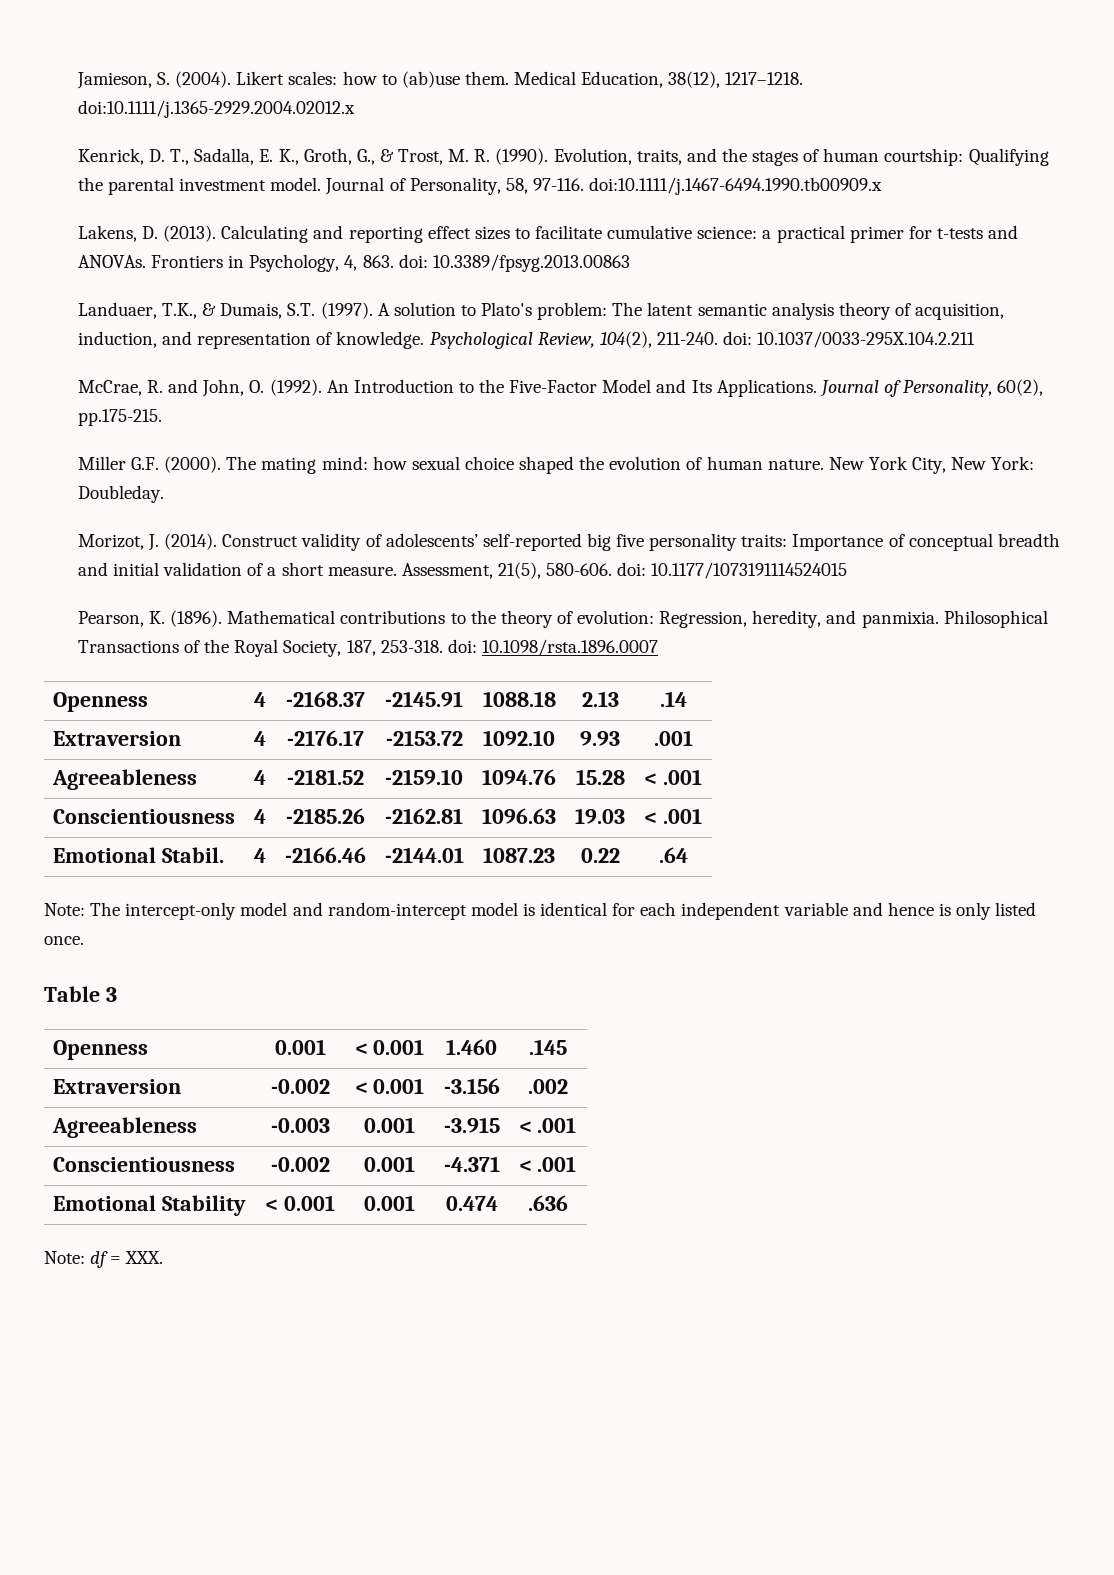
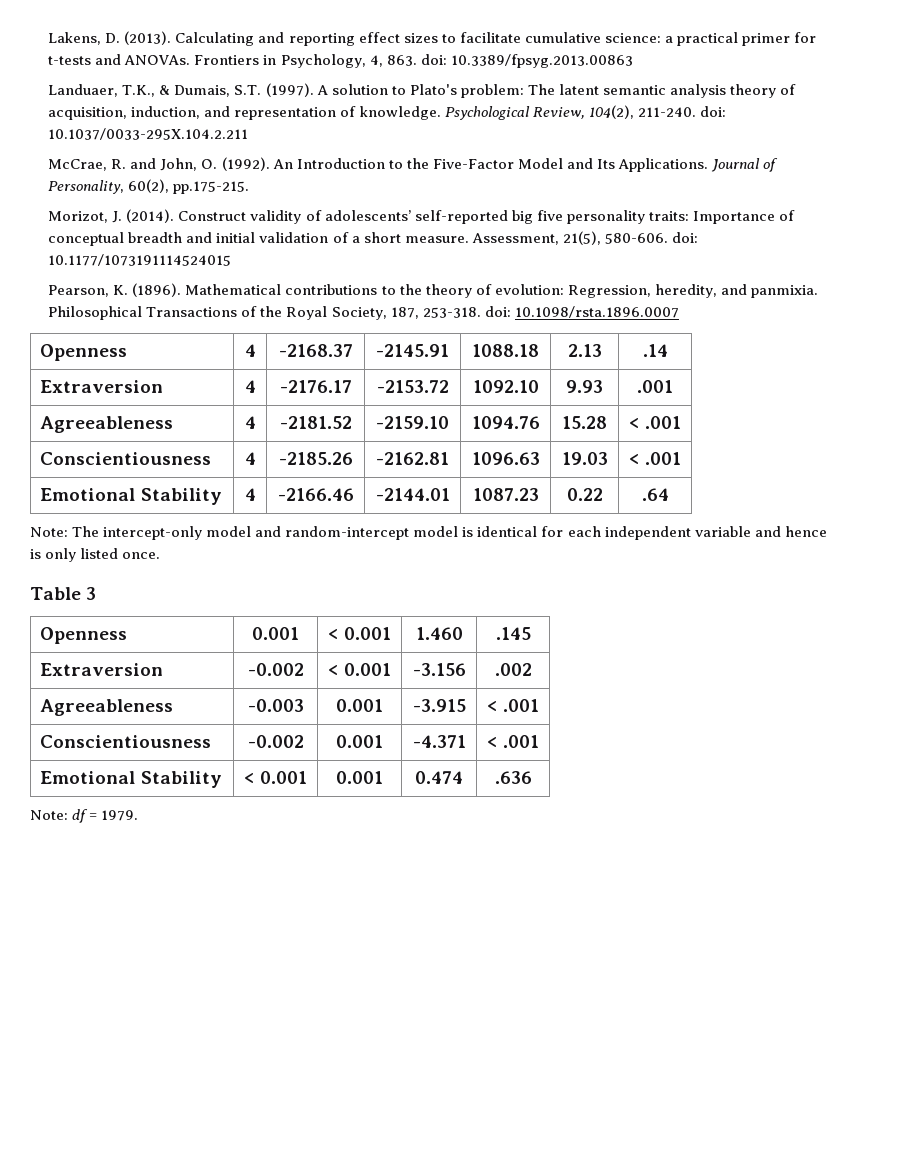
- Jamieson, S. (2004). Likert scales: how to (ab)use them. Medical Education, 38(12), 1217–1218. doi:10.1111/j.1365-2929.2004.02012.x
- Kenrick, D. T., Sadalla, E. K., Groth, G., & Trost, M. R. (1990). Evolution, traits, and the stages of human courtship: Qualifying the parental investment model. Journal of Personality, 58, 97-116. doi:10.1111/j.1467-6494.1990.tb00909.x
- Miller G.F. (2000). The mating mind: how sexual choice shaped the evolution of human nature. New York City, New York: Doubleday.
- Emotional Stabil. | 4 | -2166.46 | -2144.01 | 1087.23 | 0.22 | .64
+ Emotional Stability | 4 | -2166.46 | -2144.01 | 1087.23 | 0.22 | .64
- Note: df = XXX.
+ Note: df = 1979.

